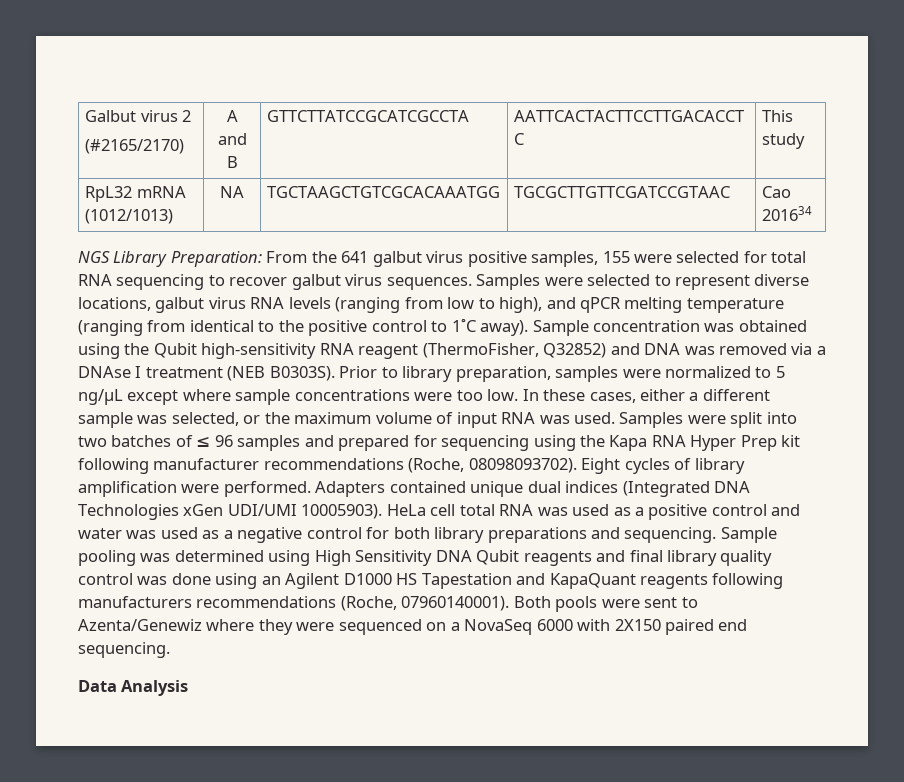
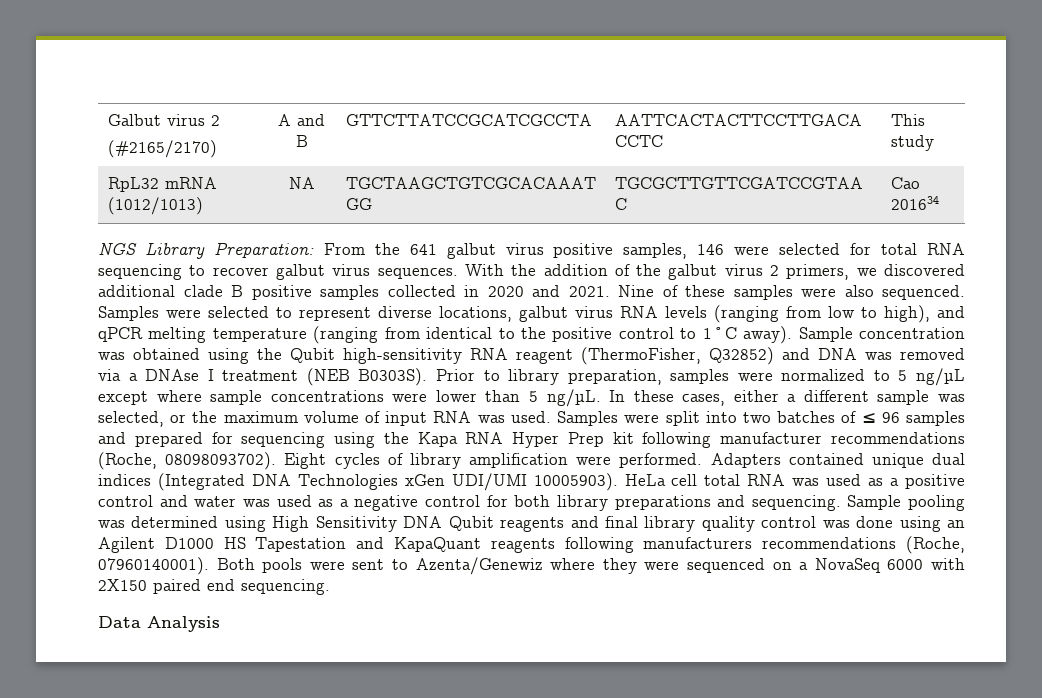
- NGS Library Preparation: From the 641 galbut virus positive samples, 155 were selected for total RNA sequencing to recover galbut virus sequences.
+ NGS Library Preparation: From the 641 galbut virus positive samples, 146 were selected for total RNA sequencing to recover galbut virus sequences.
+ With the addition of the galbut virus 2 primers, we discovered additional clade B positive samples collected in 2020 and 2021. Nine of these samples were also sequenced.
- Prior to library preparation, samples were normalized to 5 ng/µL except where sample concentrations were too low.
+ Prior to library preparation, samples were normalized to 5 ng/µL except where sample concentrations were lower than 5 ng/µL.

